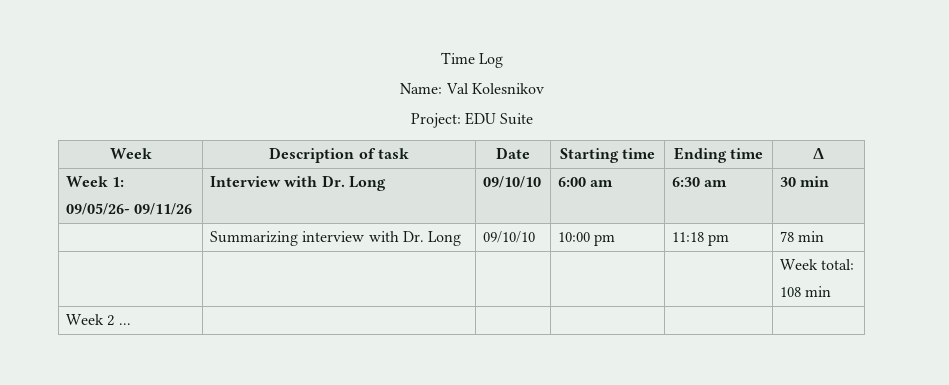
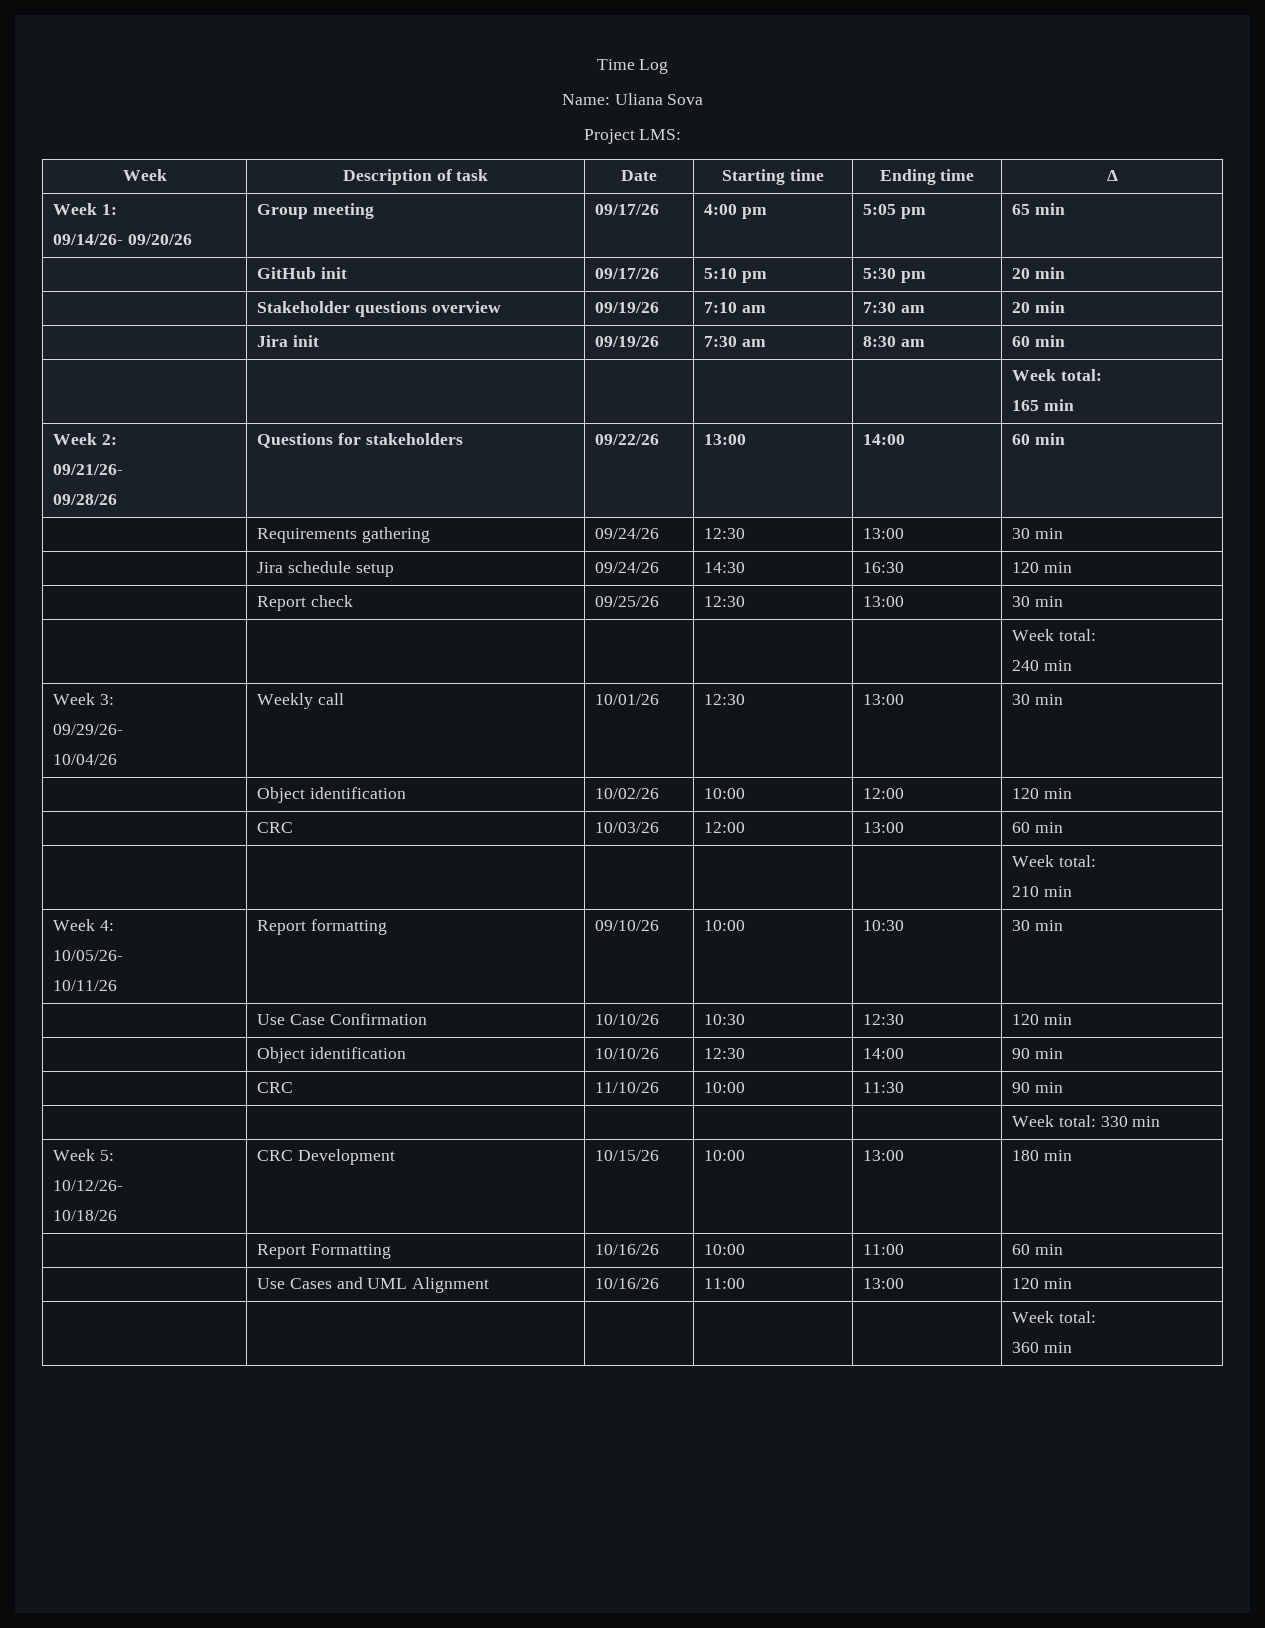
- Name: Val Kolesnikov
- Project: EDU Suite
+ Name: Uliana Sova
+ Project LMS:
  Week 1:
- 09/05/26- 09/11/26 | Interview with Dr. Long | 09/10/10 | 6:00 am | 6:30 am | 30 min
- | Summarizing interview with Dr. Long | 09/10/10 | 10:00 pm | 11:18 pm | 78 min
+ 09/14/26- 09/20/26 | Group meeting | 09/17/26 | 4:00 pm | 5:05 pm | 65 min
+ | GitHub init | 09/17/26 | 5:10 pm | 5:30 pm | 20 min
+ | Stakeholder questions overview | 09/19/26 | 7:10 am | 7:30 am | 20 min
+ | Jira init | 09/19/26 | 7:30 am | 8:30 am | 60 min
  | | | | | Week total:
- 108 min
- Week 2 ... | | | | |
+ 165 min
+ Week 2:
+ 09/21/26-
+ 09/28/26 | Questions for stakeholders | 09/22/26 | 13:00 | 14:00 | 60 min
+ | Requirements gathering | 09/24/26 | 12:30 | 13:00 | 30 min
+ | Jira schedule setup | 09/24/26 | 14:30 | 16:30 | 120 min
+ | Report check | 09/25/26 | 12:30 | 13:00 | 30 min
+ | | | | | Week total:
+ 240 min
+ Week 3:
+ 09/29/26-
+ 10/04/26 | Weekly call | 10/01/26 | 12:30 | 13:00 | 30 min
+ | Object identification | 10/02/26 | 10:00 | 12:00 | 120 min
+ | CRC | 10/03/26 | 12:00 | 13:00 | 60 min
+ | | | | | Week total:
+ 210 min
+ Week 4:
+ 10/05/26-
+ 10/11/26 | Report formatting | 09/10/26 | 10:00 | 10:30 | 30 min
+ | Use Case Confirmation | 10/10/26 | 10:30 | 12:30 | 120 min
+ | Object identification | 10/10/26 | 12:30 | 14:00 | 90 min
+ | CRC | 11/10/26 | 10:00 | 11:30 | 90 min
+ | | | | | Week total: 330 min
+ Week 5:
+ 10/12/26-
+ 10/18/26 | CRC Development | 10/15/26 | 10:00 | 13:00 | 180 min
+ | Report Formatting | 10/16/26 | 10:00 | 11:00 | 60 min
+ | Use Cases and UML Alignment | 10/16/26 | 11:00 | 13:00 | 120 min
+ | | | | | Week total:
+ 360 min

